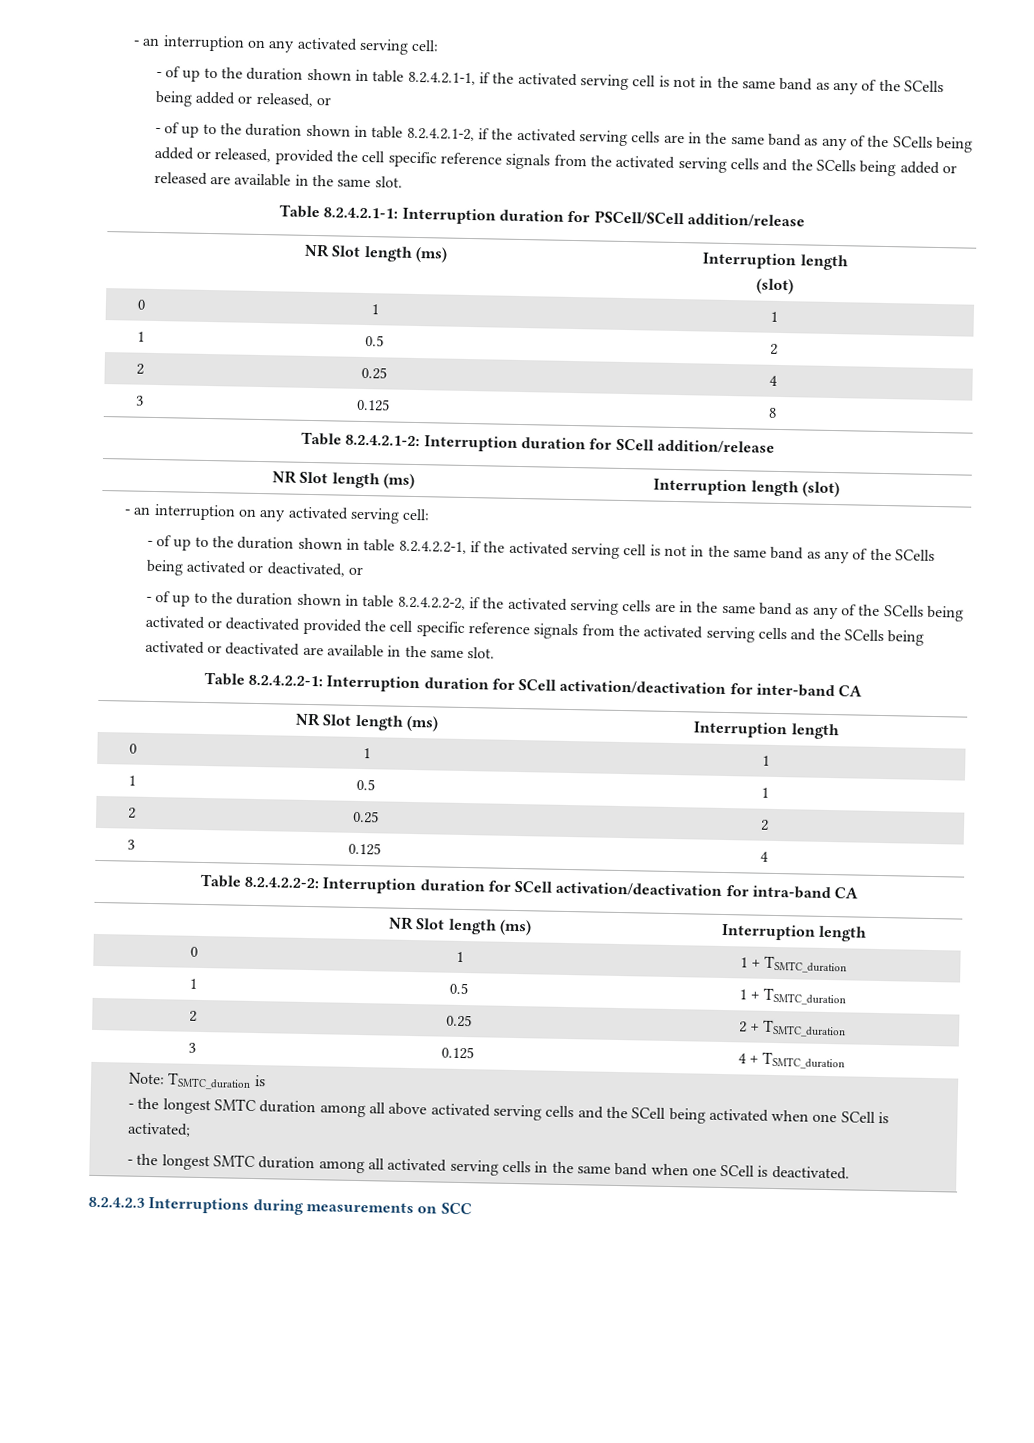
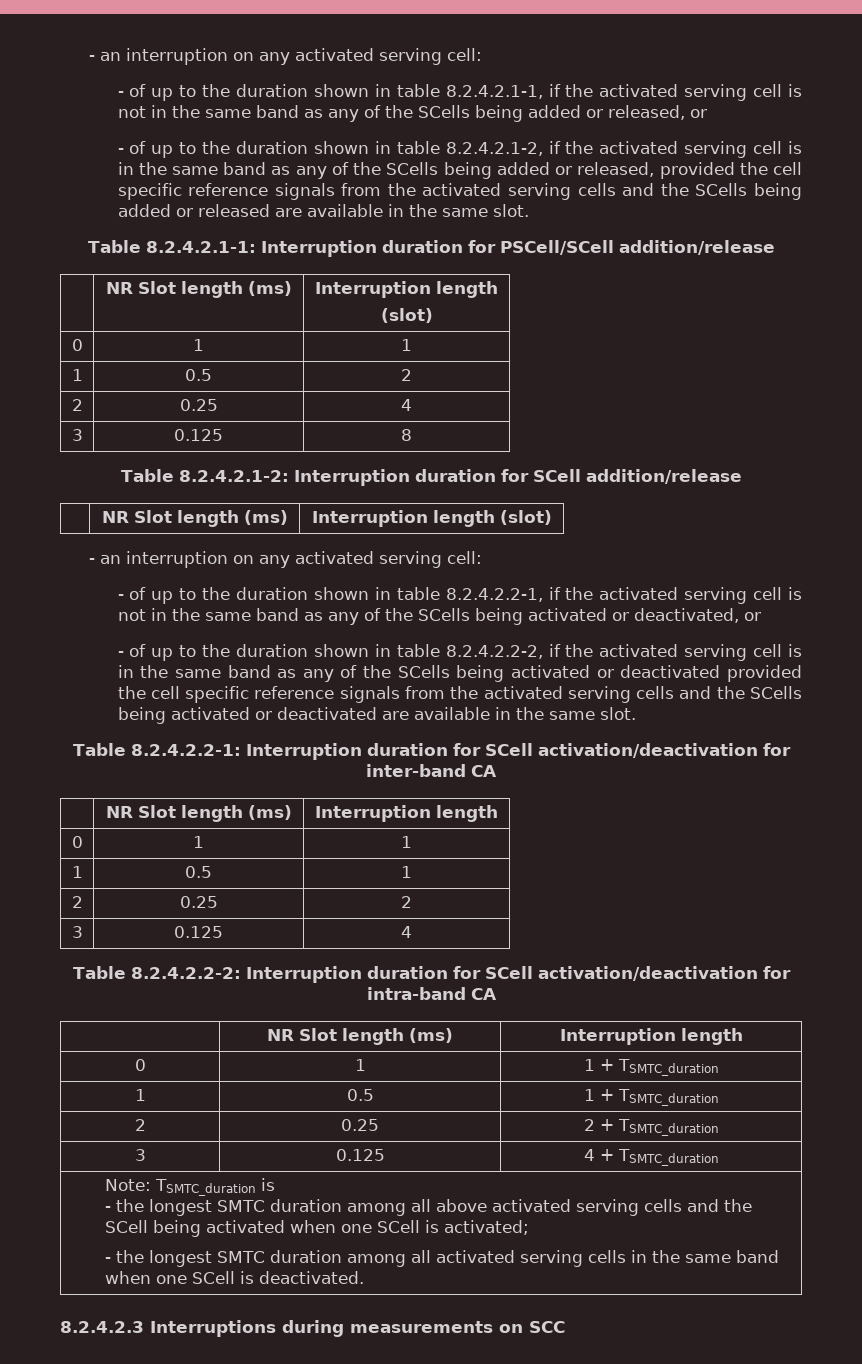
- - of up to the duration shown in table 8.2.4.2.1-2, if the activated serving cells are in the same band as any of the SCells being added or released, provided the cell specific reference signals from the activated serving cells and the SCells being added or released are available in the same slot.
+ - of up to the duration shown in table 8.2.4.2.1-2, if the activated serving cell is in the same band as any of the SCells being added or released, provided the cell specific reference signals from the activated serving cells and the SCells being added or released are available in the same slot.
- - of up to the duration shown in table 8.2.4.2.2-2, if the activated serving cells are in the same band as any of the SCells being activated or deactivated provided the cell specific reference signals from the activated serving cells and the SCells being activated or deactivated are available in the same slot.
+ - of up to the duration shown in table 8.2.4.2.2-2, if the activated serving cell is in the same band as any of the SCells being activated or deactivated provided the cell specific reference signals from the activated serving cells and the SCells being activated or deactivated are available in the same slot.

